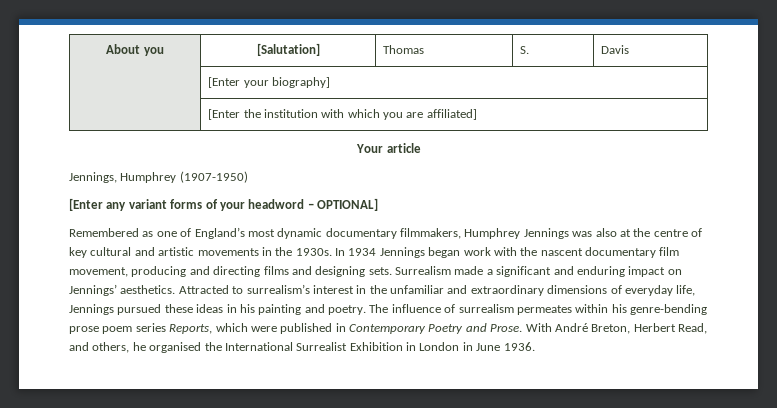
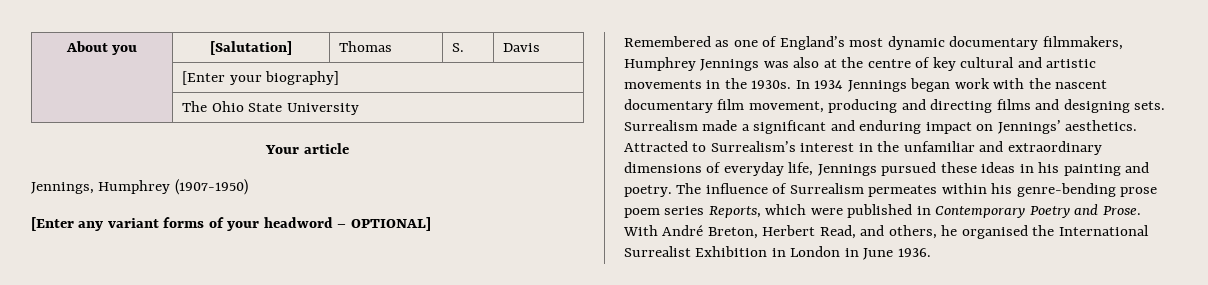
- | [Enter the institution with which you are affiliated]
+ | The Ohio State University
- Attracted to surrealism’s interest in the unfamiliar and extraordinary dimensions of everyday life, Jennings pursued these ideas in his painting and poetry.
+ Attracted to Surrealism’s interest in the unfamiliar and extraordinary dimensions of everyday life, Jennings pursued these ideas in his painting and poetry.
- The influence of surrealism permeates within his genre-bending prose poem series Reports, which were published in Contemporary Poetry and Prose.
+ The influence of Surrealism permeates within his genre-bending prose poem series Reports, which were published in Contemporary Poetry and Prose.

